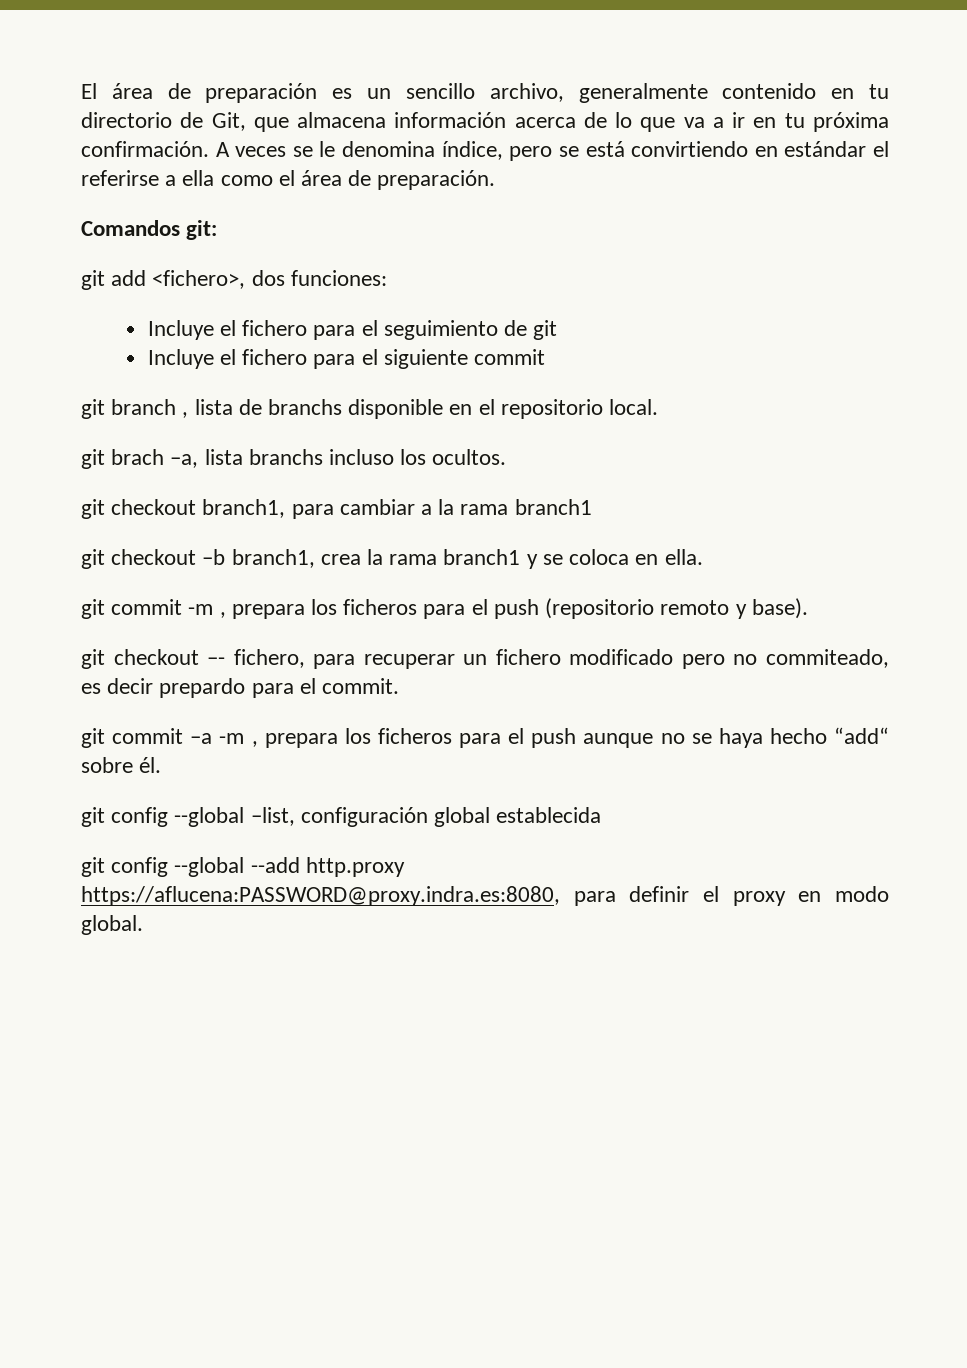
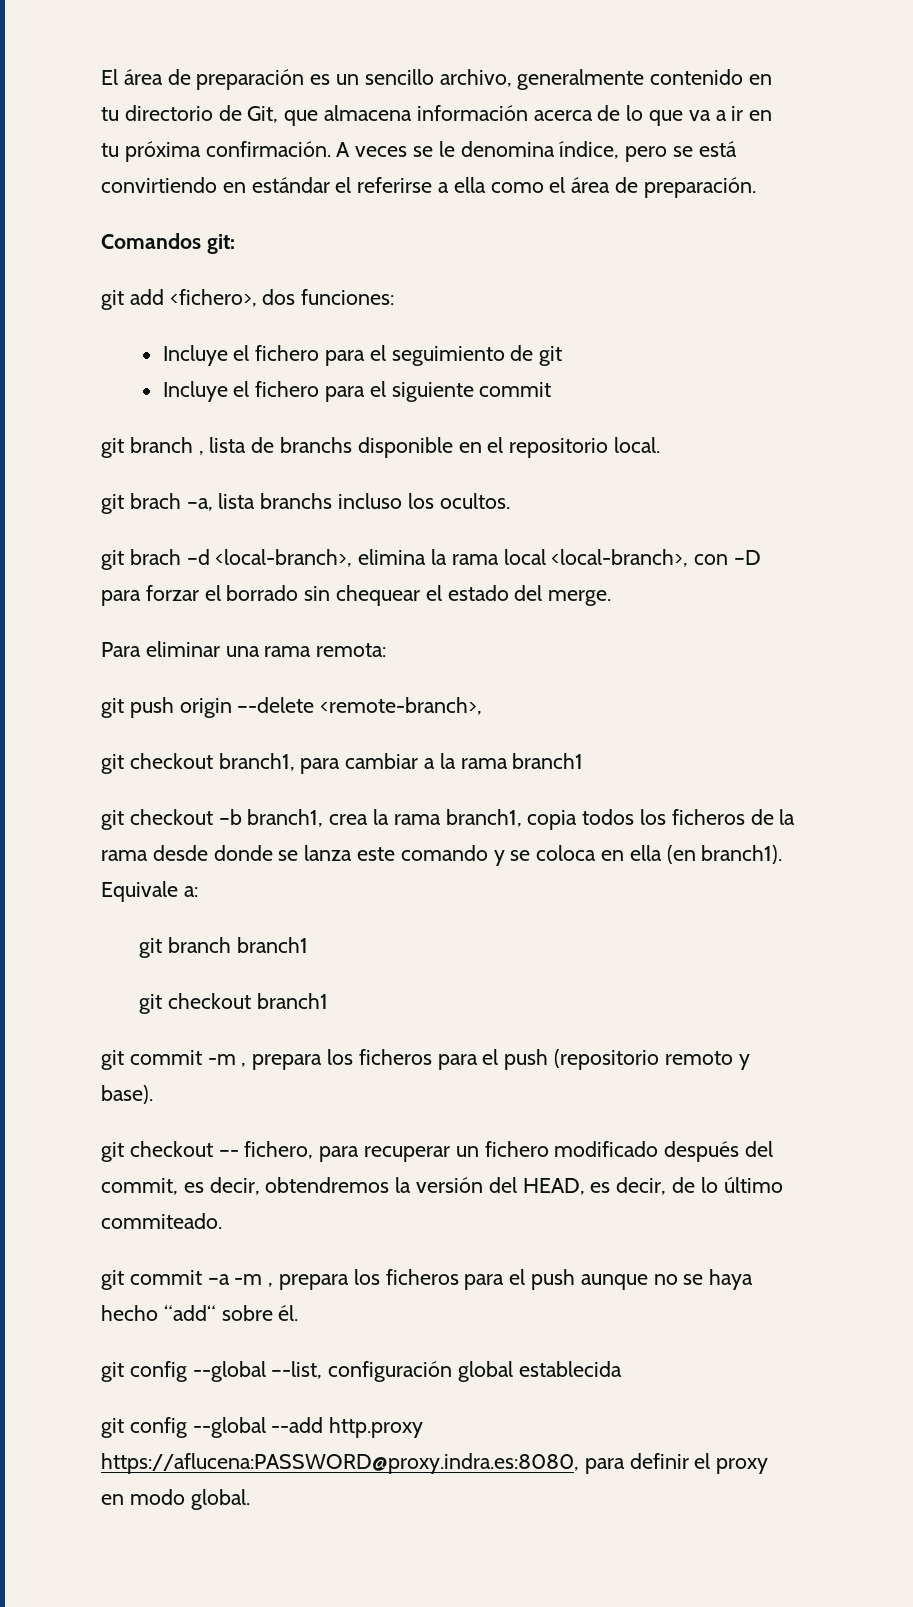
+ git brach –d <local-branch>, elimina la rama local <local-branch>, con –D para forzar el borrado sin chequear el estado del merge.
+ Para eliminar una rama remota:
+ git push origin –-delete <remote-branch>,
- git checkout –b branch1, crea la rama branch1 y se coloca en ella.
+ git checkout –b branch1, crea la rama branch1, copia todos los ficheros de la rama desde donde se lanza este comando y se coloca en ella (en branch1). Equivale a:
+ git branch branch1
+ git checkout branch1
- git checkout –- fichero, para recuperar un fichero modificado pero no commiteado, es decir prepardo para el commit.
+ git checkout –- fichero, para recuperar un fichero modificado después del commit, es decir, obtendremos la versión del HEAD, es decir, de lo último commiteado.
- git config --global –list, configuración global establecida
+ git config --global –-list, configuración global establecida

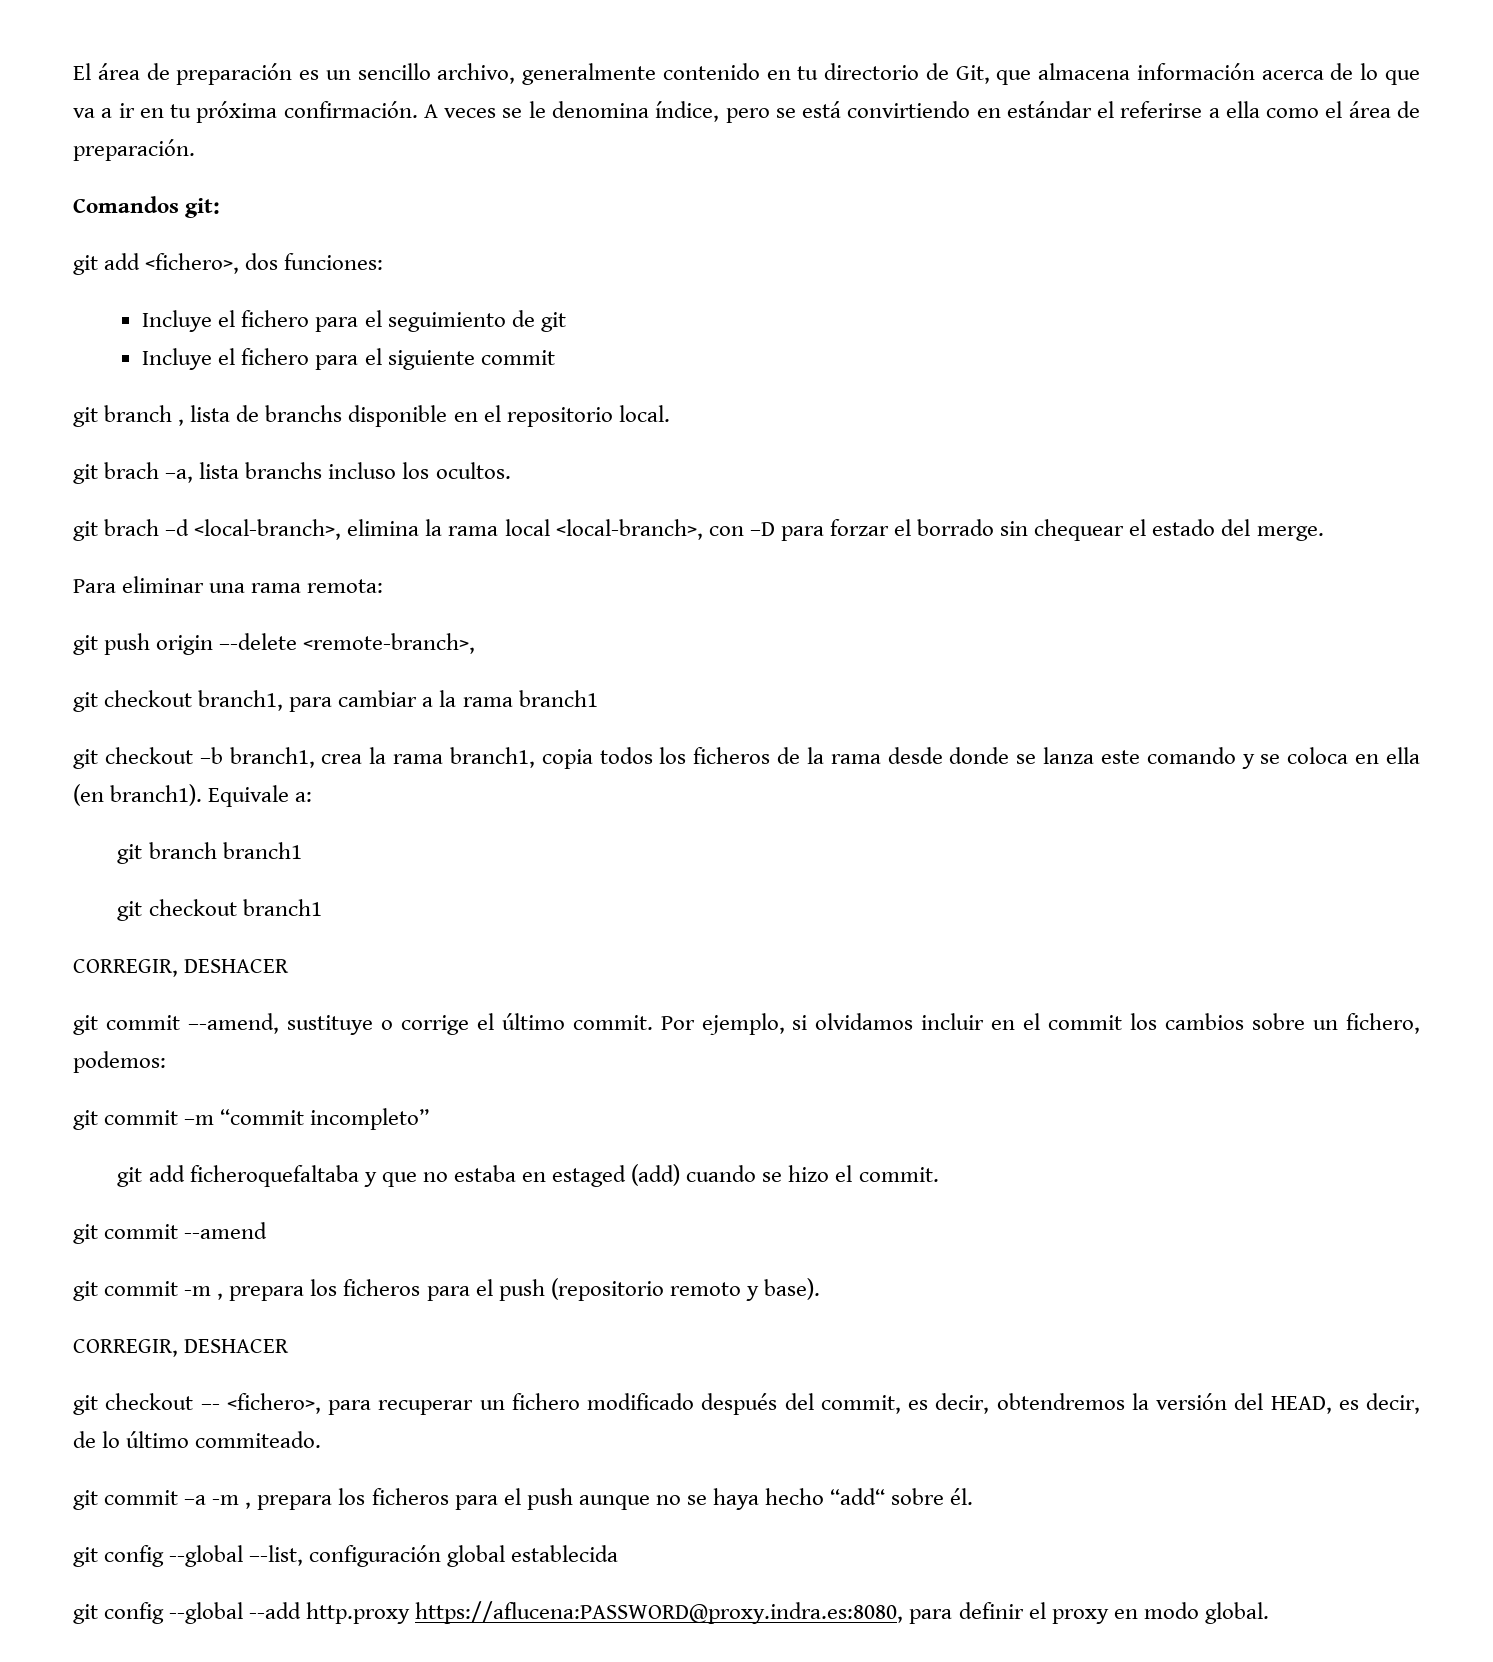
  git checkout branch1
+ CORREGIR, DESHACER
+ git commit –-amend, sustituye o corrige el último commit. Por ejemplo, si olvidamos incluir en el commit los cambios sobre un fichero, podemos:
+ git commit –m “commit incompleto”
+ git add ficheroquefaltaba y que no estaba en estaged (add) cuando se hizo el commit.
+ git commit --amend
  git commit -m , prepara los ficheros para el push (repositorio remoto y base).
+ CORREGIR, DESHACER
- git checkout –- fichero, para recuperar un fichero modificado después del commit, es decir, obtendremos la versión del HEAD, es decir, de lo último commiteado.
+ git checkout –- <fichero>, para recuperar un fichero modificado después del commit, es decir, obtendremos la versión del HEAD, es decir, de lo último commiteado.

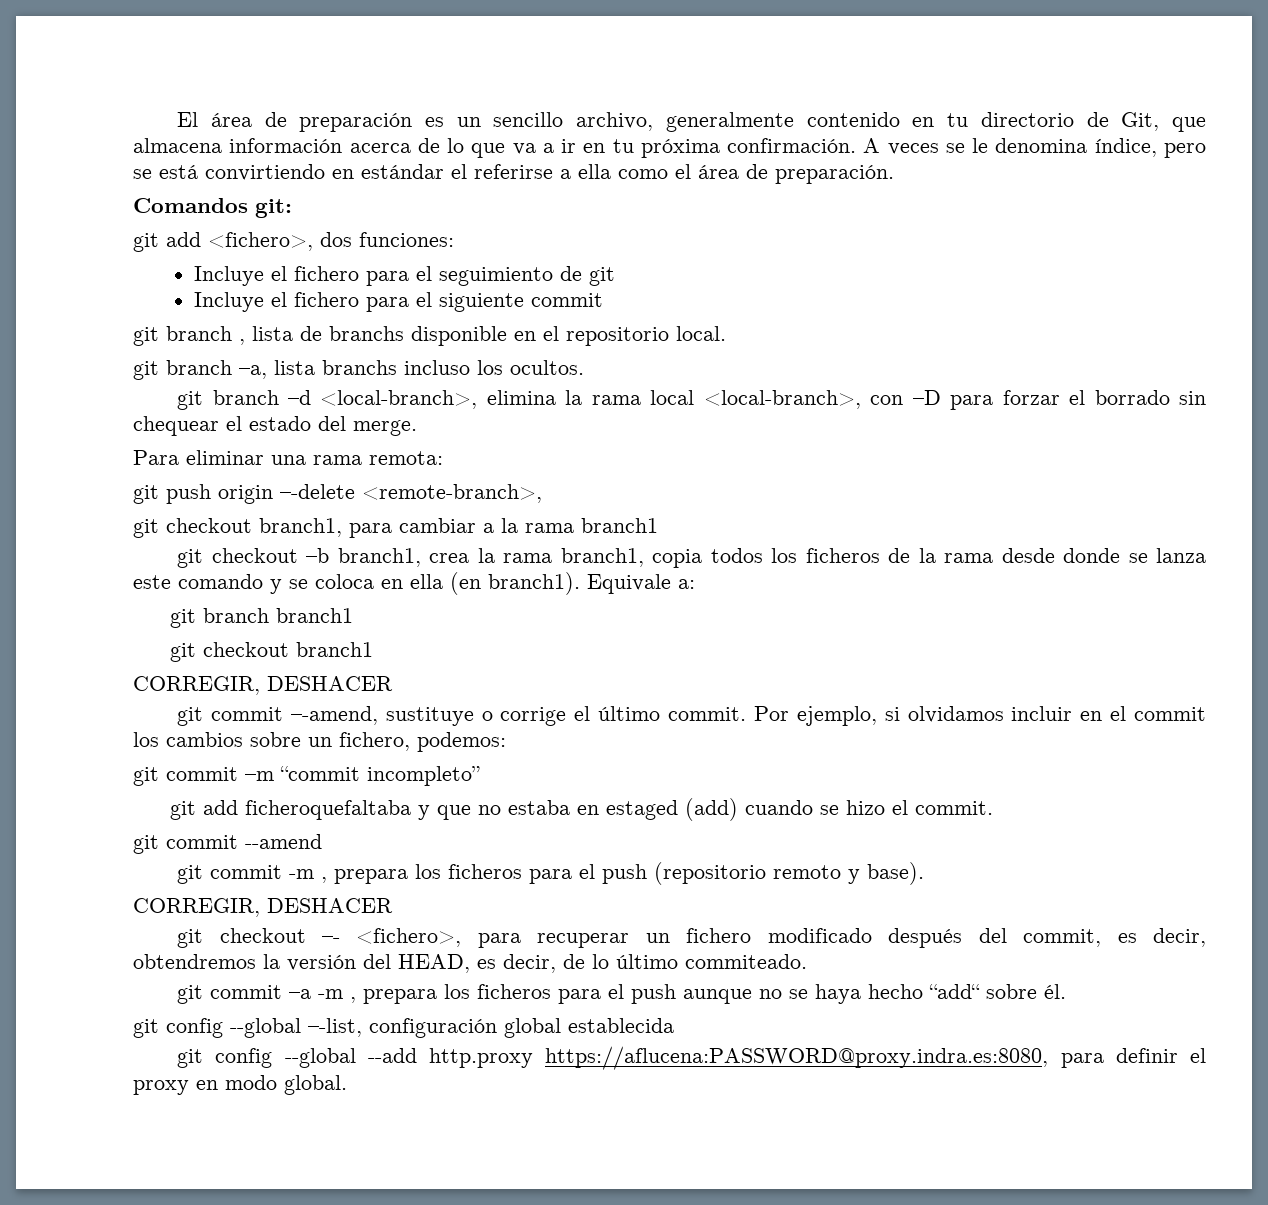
- git brach –a, lista branchs incluso los ocultos.
+ git branch –a, lista branchs incluso los ocultos.
- git brach –d <local-branch>, elimina la rama local <local-branch>, con –D para forzar el borrado sin chequear el estado del merge.
+ git branch –d <local-branch>, elimina la rama local <local-branch>, con –D para forzar el borrado sin chequear el estado del merge.

